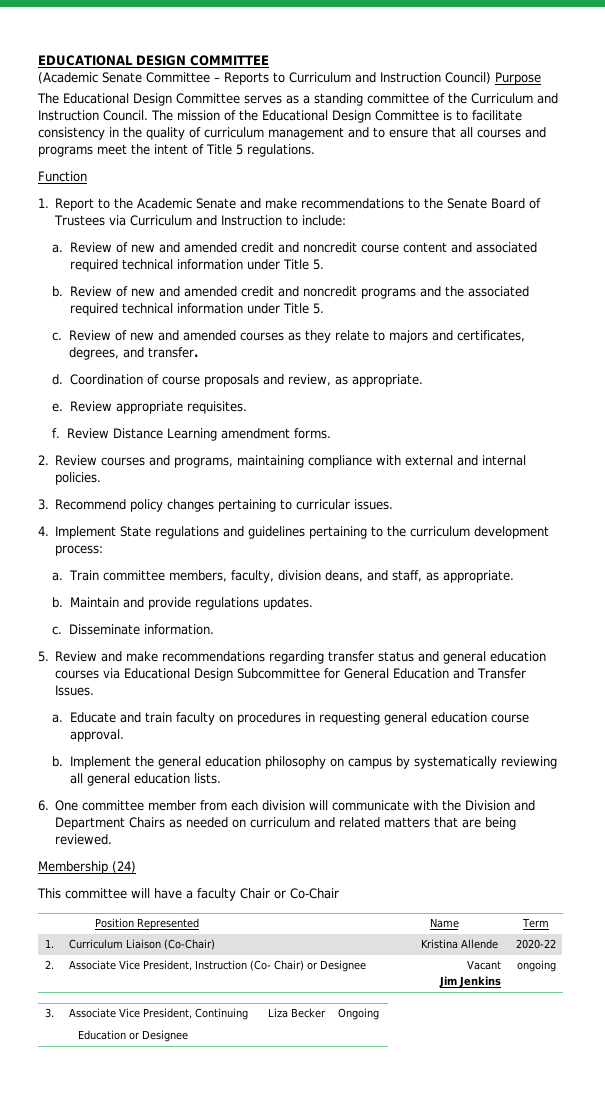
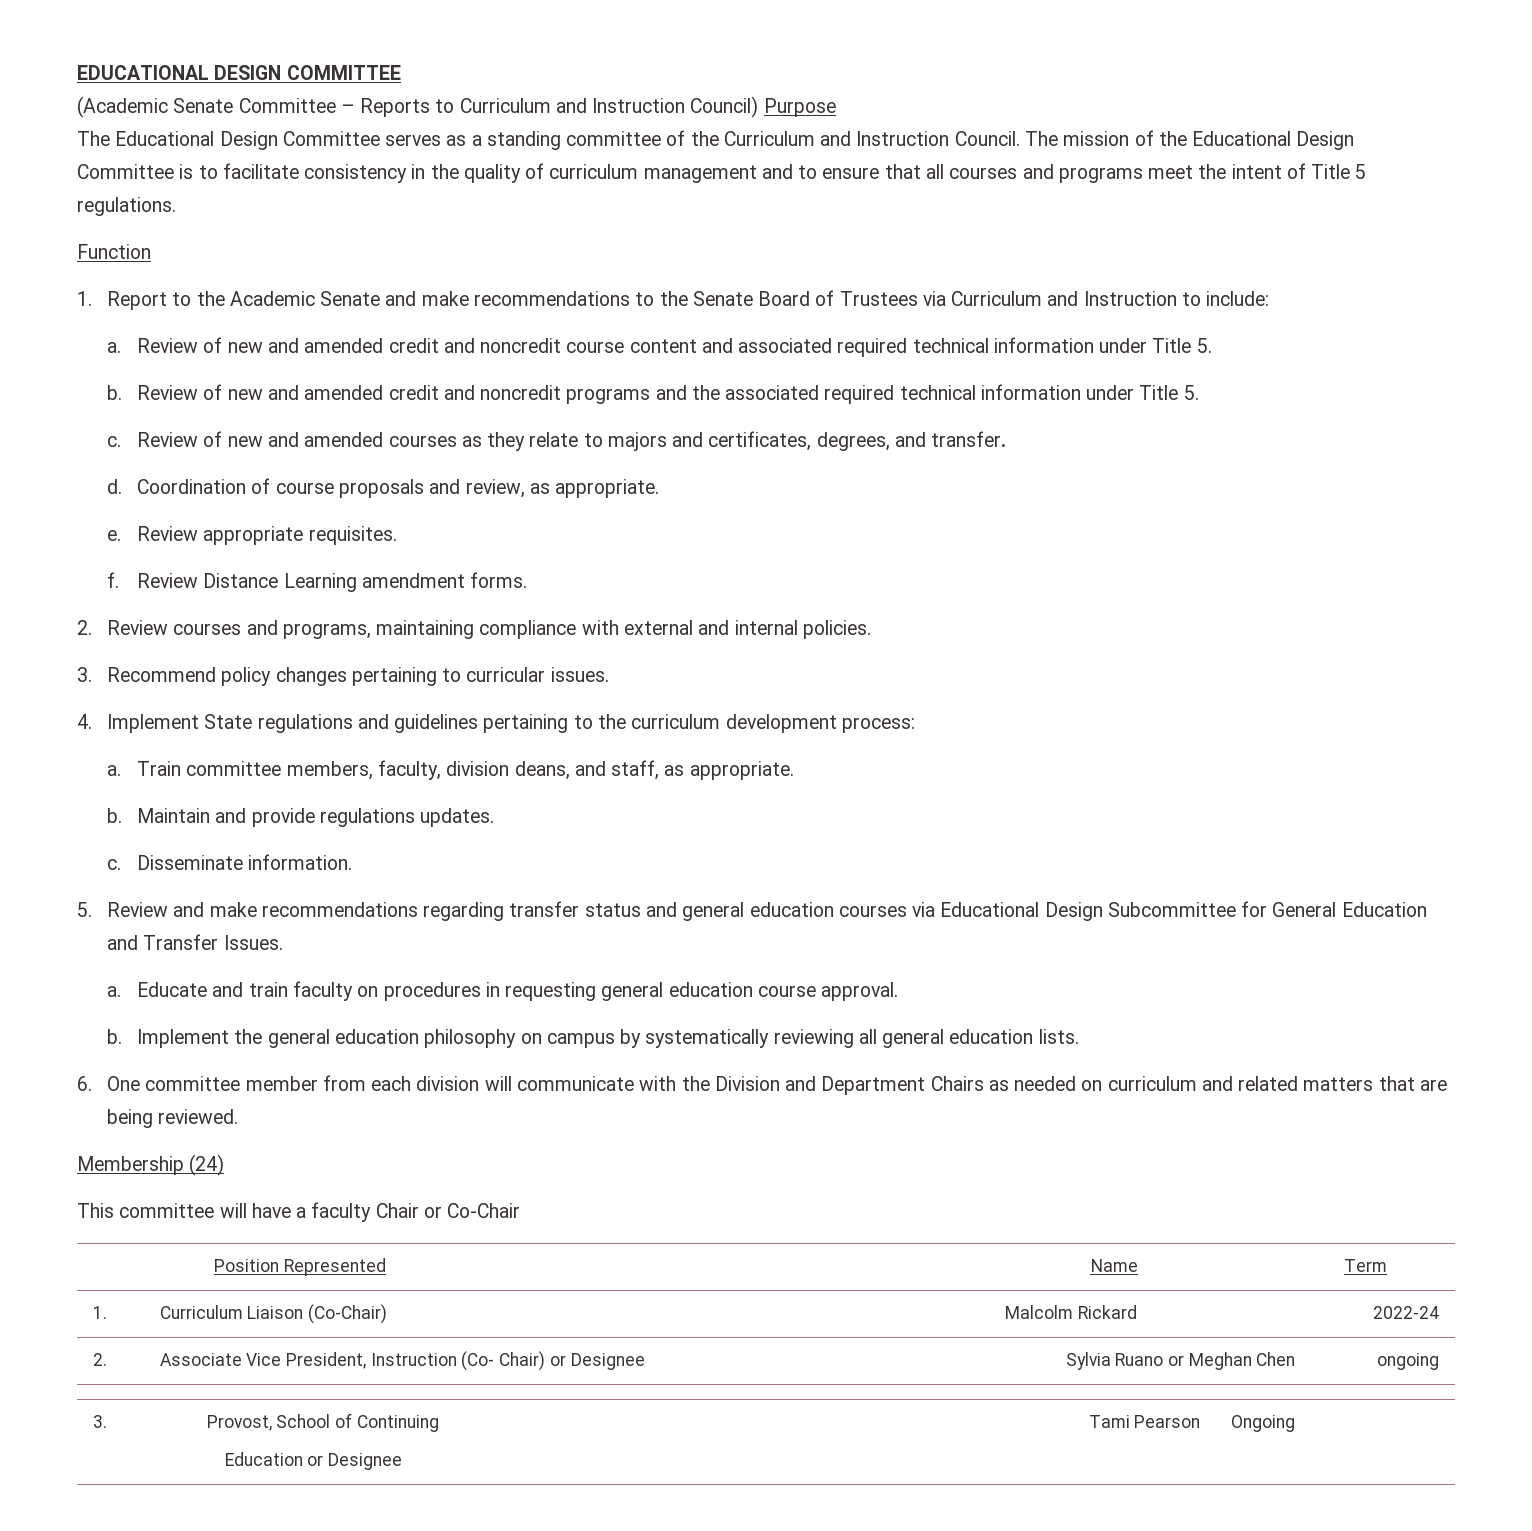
- 1. | Curriculum Liaison (Co-Chair) | Kristina Allende | 2020-22
+ 1. | Curriculum Liaison (Co-Chair) | Malcolm Rickard | 2022-24
- 2. | Associate Vice President, Instruction (Co- Chair) or Designee | Vacant
- Jim Jenkins | ongoing
+ 2. | Associate Vice President, Instruction (Co- Chair) or Designee | Sylvia Ruano or Meghan Chen | ongoing
- 3. | Associate Vice President, Continuing
- Education or Designee | Liza Becker | Ongoing
+ 3. | Provost, School of Continuing
+ Education or Designee | Tami Pearson | Ongoing

